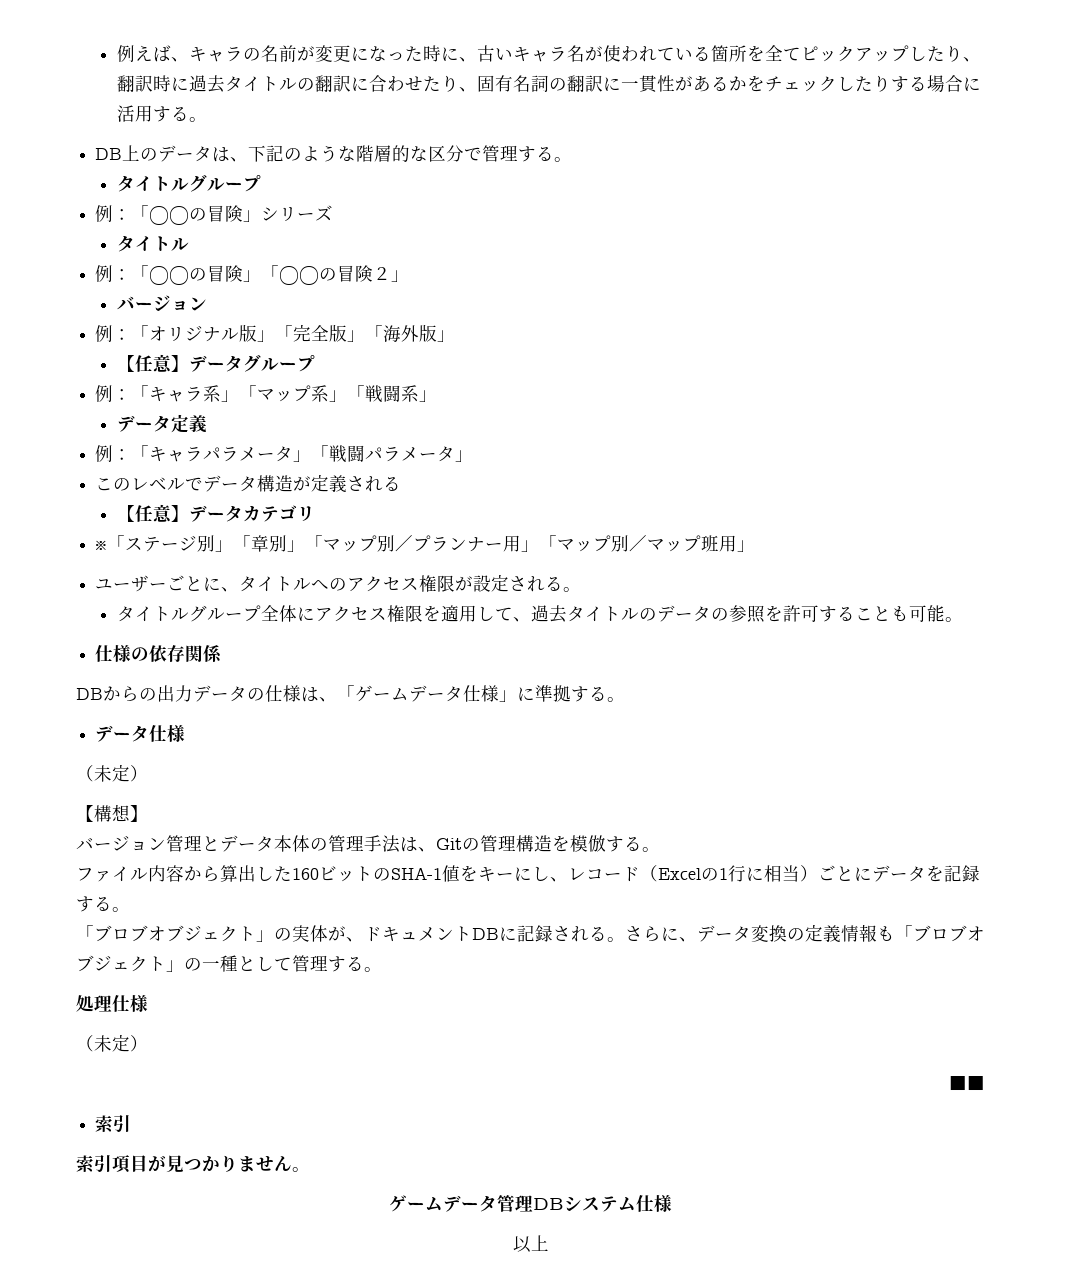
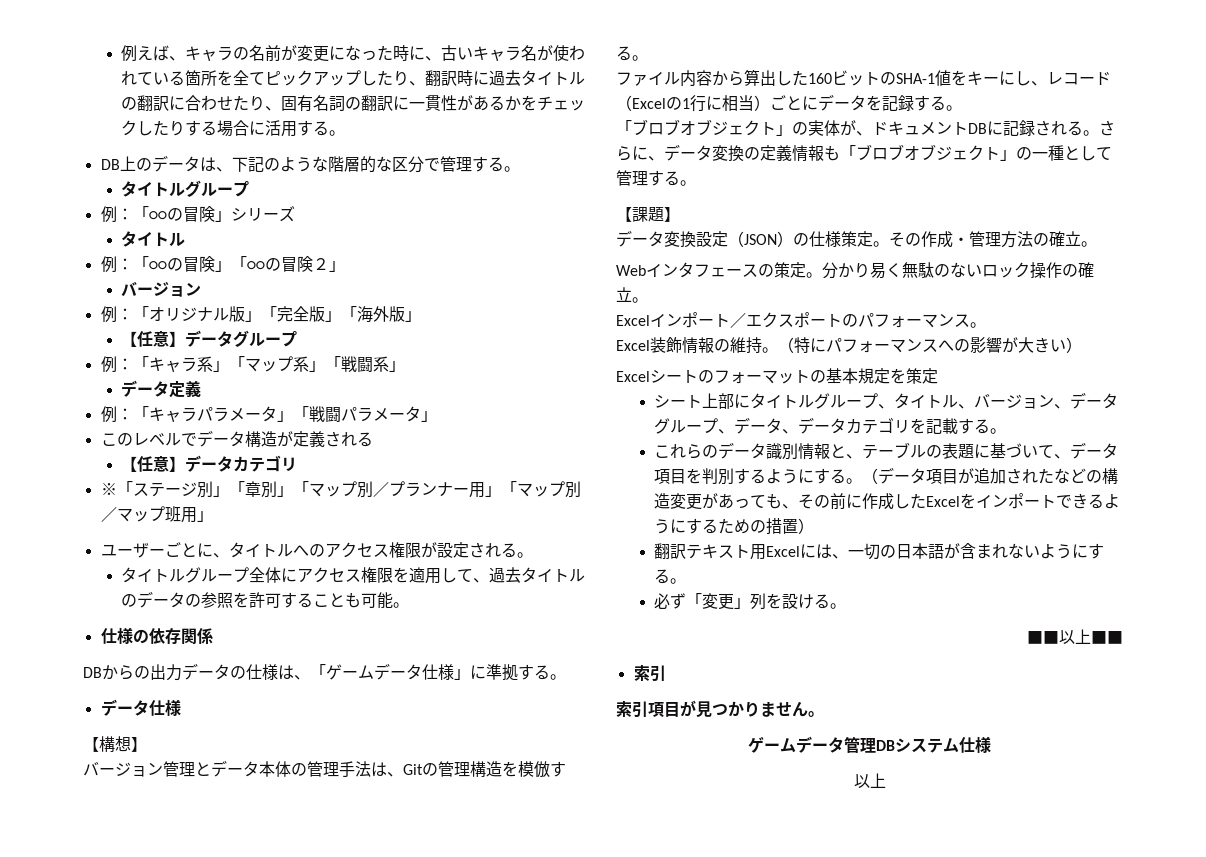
  DBからの出力データの仕様は、「ゲームデータ仕様」に準拠する。
  データ仕様
- （未定）
- 処理仕様
- （未定）
- ■■
+ 【課題】
+ データ変換設定（JSON）の仕様策定。その作成・管理方法の確立。
+ Webインタフェースの策定。分かり易く無駄のないロック操作の確立。
+ Excelインポート／エクスポートのパフォーマンス。
+ Excel装飾情報の維持。（特にパフォーマンスへの影響が大きい）
+ Excelシートのフォーマットの基本規定を策定
+ シート上部にタイトルグループ、タイトル、バージョン、データグループ、データ、データカテゴリを記載する。
+ これらのデータ識別情報と、テーブルの表題に基づいて、データ項目を判別するようにする。（データ項目が追加されたなどの構造変更があっても、その前に作成したExcelをインポートできるようにするための措置）
+ 翻訳テキスト用Excelには、一切の日本語が含まれないようにする。
+ 必ず「変更」列を設ける。
+ ■■以上■■

